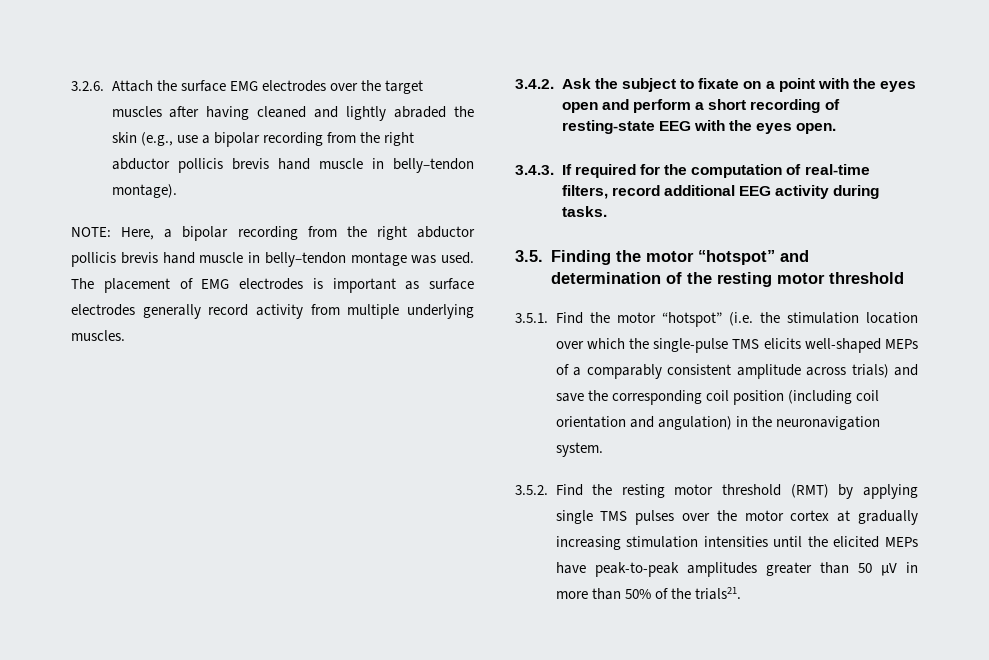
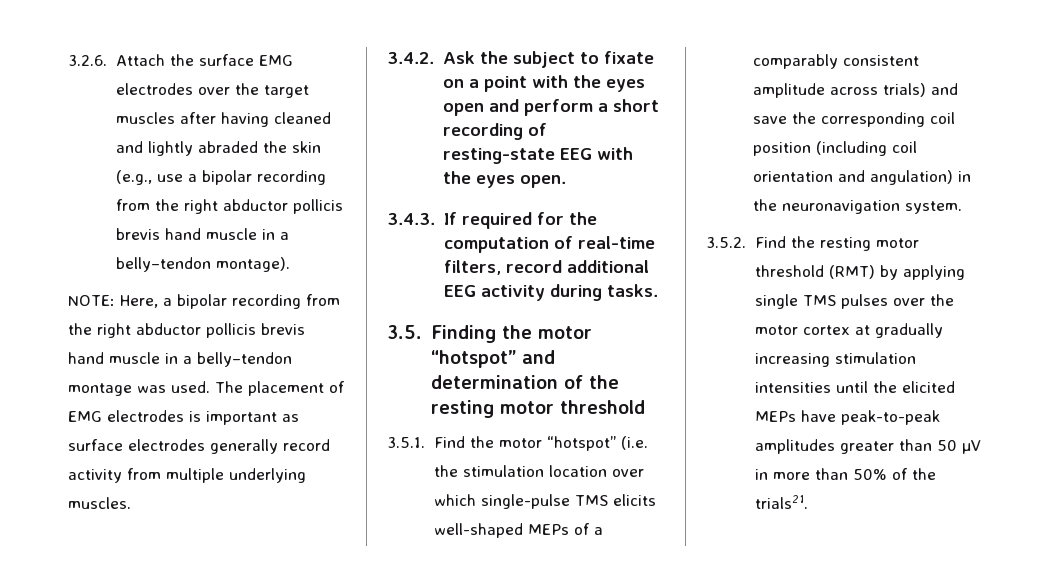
- 3.2.6. Attach the surface EMG electrodes over the target muscles after having cleaned and lightly abraded the skin (e.g., use a bipolar recording from the right abductor pollicis brevis hand muscle in belly–tendon montage).
+ 3.2.6. Attach the surface EMG electrodes over the target muscles after having cleaned and lightly abraded the skin (e.g., use a bipolar recording from the right abductor pollicis brevis hand muscle in a belly–tendon montage).
- NOTE: Here, a bipolar recording from the right abductor pollicis brevis hand muscle in belly–tendon montage was used.
+ NOTE: Here, a bipolar recording from the right abductor pollicis brevis hand muscle in a belly–tendon montage was used.
- 3.5.1. Find the motor “hotspot” (i.e. the stimulation location over which the single-pulse TMS elicits well-shaped MEPs of a comparably consistent amplitude across trials) and save the corresponding coil position (including coil orientation and angulation) in the neuronavigation system.
+ 3.5.1. Find the motor “hotspot” (i.e. the stimulation location over which single-pulse TMS elicits well-shaped MEPs of a comparably consistent amplitude across trials) and save the corresponding coil position (including coil orientation and angulation) in the neuronavigation system.

